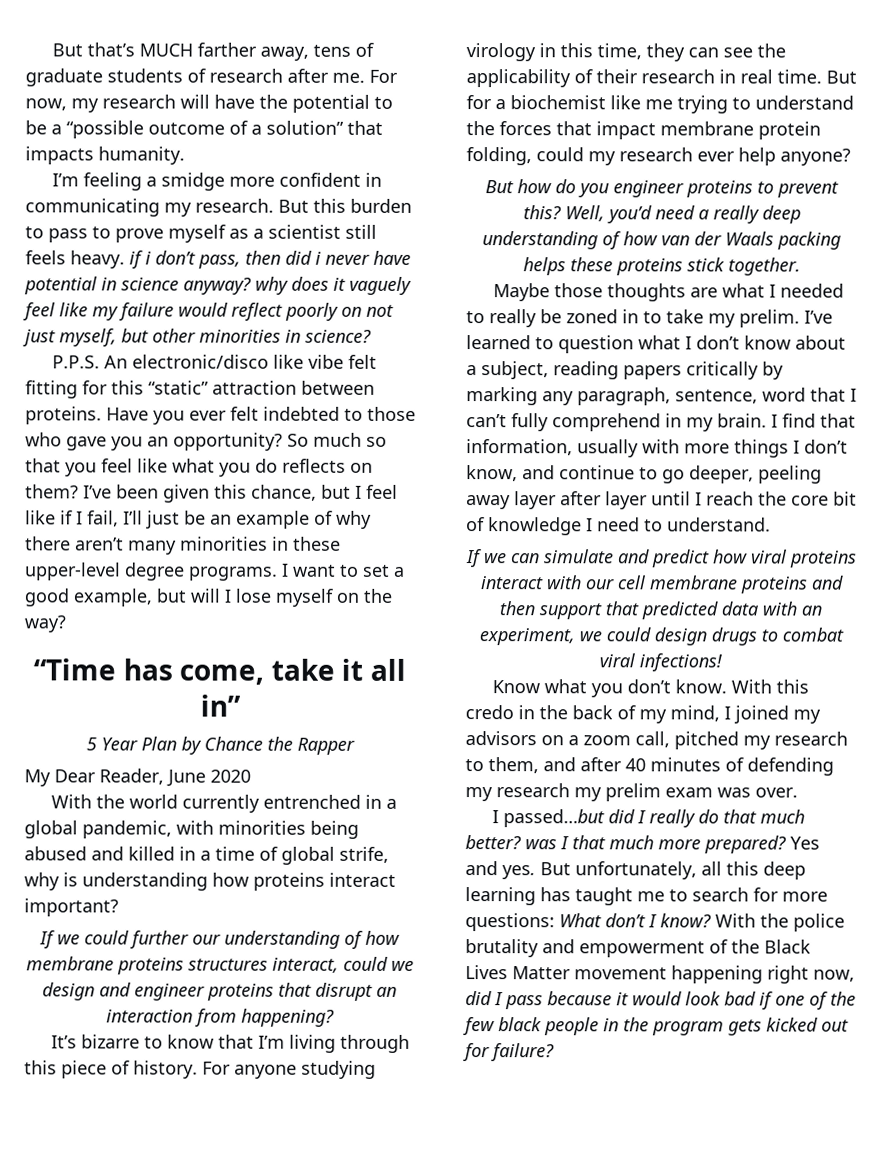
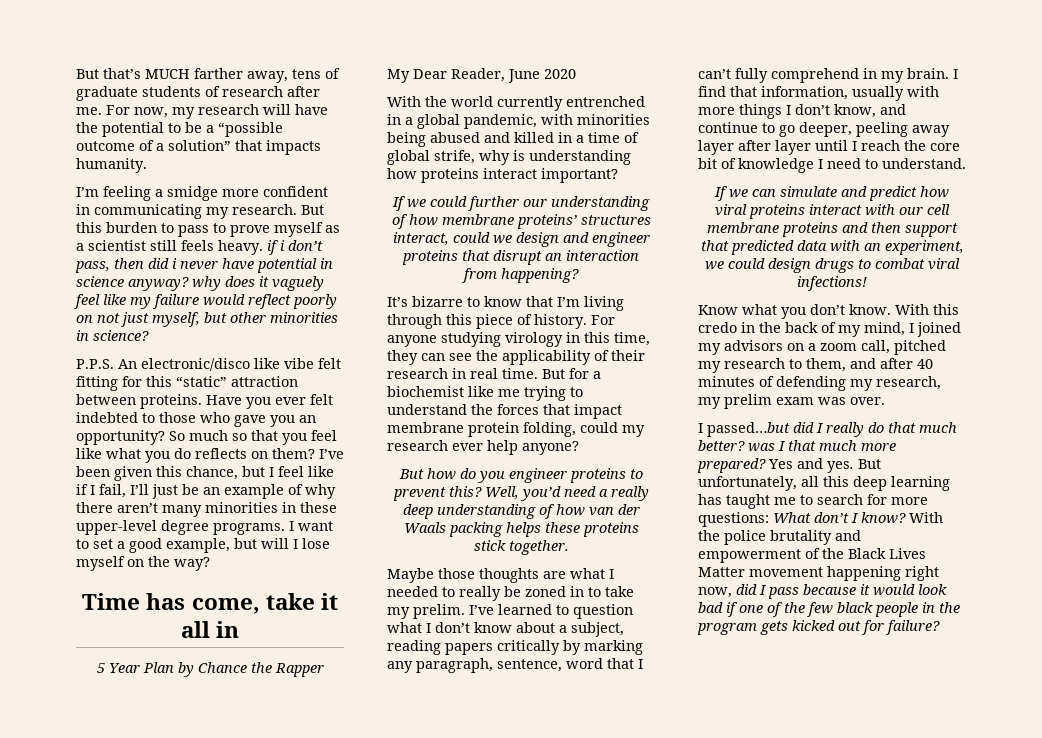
- “Time has come, take it all in”
+ Time has come, take it all in
- If we could further our understanding of how membrane proteins structures interact, could we design and engineer proteins that disrupt an interaction from happening?
+ If we could further our understanding of how membrane proteins’ structures interact, could we design and engineer proteins that disrupt an interaction from happening?
- With this credo in the back of my mind, I joined my advisors on a zoom call, pitched my research to them, and after 40 minutes of defending my research my prelim exam was over.
+ With this credo in the back of my mind, I joined my advisors on a zoom call, pitched my research to them, and after 40 minutes of defending my research, my prelim exam was over.

